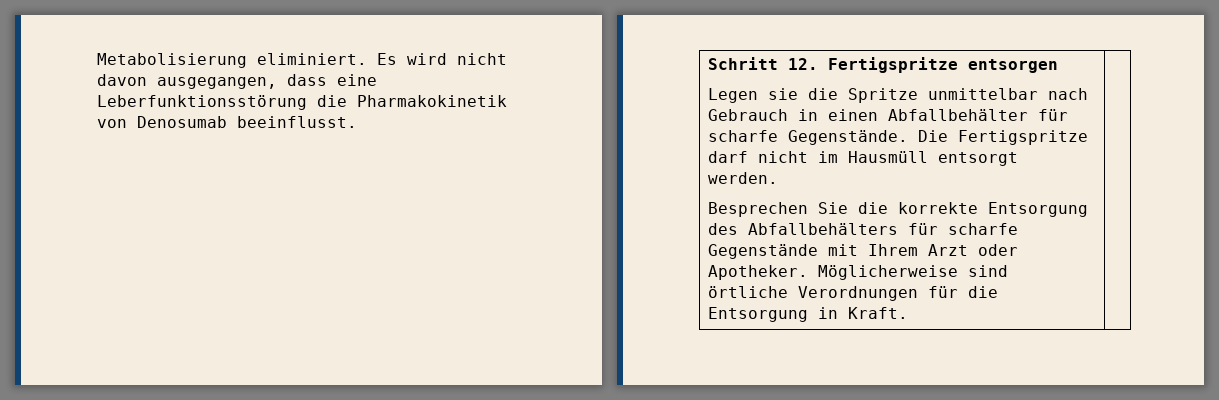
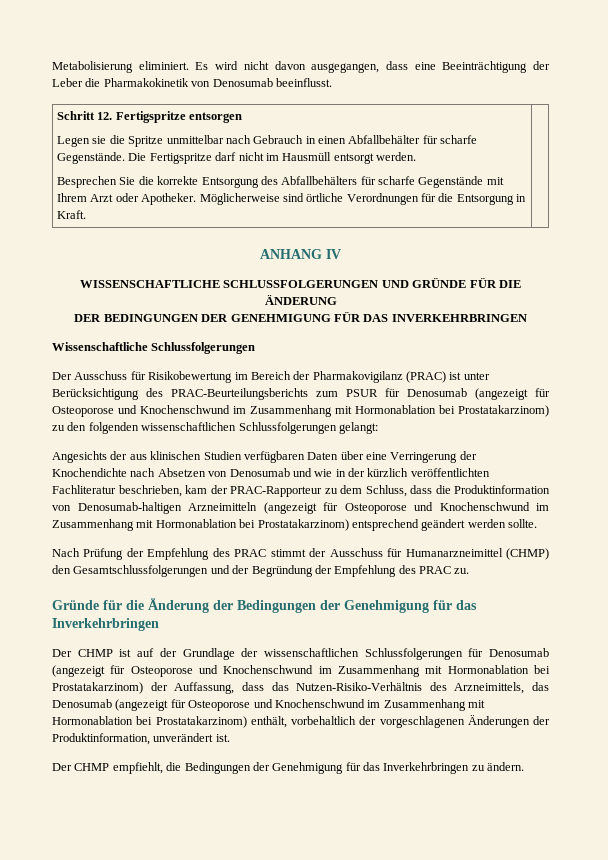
- Es wird nicht davon ausgegangen, dass eine Leberfunktionsstörung die Pharmakokinetik von Denosumab beeinflusst.
+ Es wird nicht davon ausgegangen, dass eine Beeinträchtigung der Leber die Pharmakokinetik von Denosumab beeinflusst.
+ ANHANG IV
+ WISSENSCHAFTLICHE SCHLUSSFOLGERUNGEN UND GRÜNDE FÜR DIE ÄNDERUNG
+ DER BEDINGUNGEN DER GENEHMIGUNG FÜR DAS INVERKEHRBRINGEN
+ Wissenschaftliche Schlussfolgerungen
+ Der Ausschuss für Risikobewertung im Bereich der Pharmakovigilanz (PRAC) ist unter Berücksichtigung des PRAC-Beurteilungsberichts zum PSUR für Denosumab (angezeigt für Osteoporose und Knochenschwund im Zusammenhang mit Hormonablation bei Prostatakarzinom) zu den folgenden wissenschaftlichen Schlussfolgerungen gelangt:
+ Angesichts der aus klinischen Studien verfügbaren Daten über eine Verringerung der Knochendichte nach Absetzen von Denosumab und wie in der kürzlich veröffentlichten Fachliteratur beschrieben, kam der PRAC-Rapporteur zu dem Schluss, dass die Produktinformation von Denosumab-haltigen Arzneimitteln (angezeigt für Osteoporose und Knochenschwund im Zusammenhang mit Hormonablation bei Prostatakarzinom) entsprechend geändert werden sollte.
+ Nach Prüfung der Empfehlung des PRAC stimmt der Ausschuss für Humanarzneimittel (CHMP) den Gesamtschlussfolgerungen und der Begründung der Empfehlung des PRAC zu.
+ Gründe für die Änderung der Bedingungen der Genehmigung für das Inverkehrbringen
+ Der CHMP ist auf der Grundlage der wissenschaftlichen Schlussfolgerungen für Denosumab (angezeigt für Osteoporose und Knochenschwund im Zusammenhang mit Hormonablation bei Prostatakarzinom) der Auffassung, dass das Nutzen-Risiko-Verhältnis des Arzneimittels, das Denosumab (angezeigt für Osteoporose und Knochenschwund im Zusammenhang mit Hormonablation bei Prostatakarzinom) enthält, vorbehaltlich der vorgeschlagenen Änderungen der Produktinformation, unverändert ist.
+ Der CHMP empfiehlt, die Bedingungen der Genehmigung für das Inverkehrbringen zu ändern.

